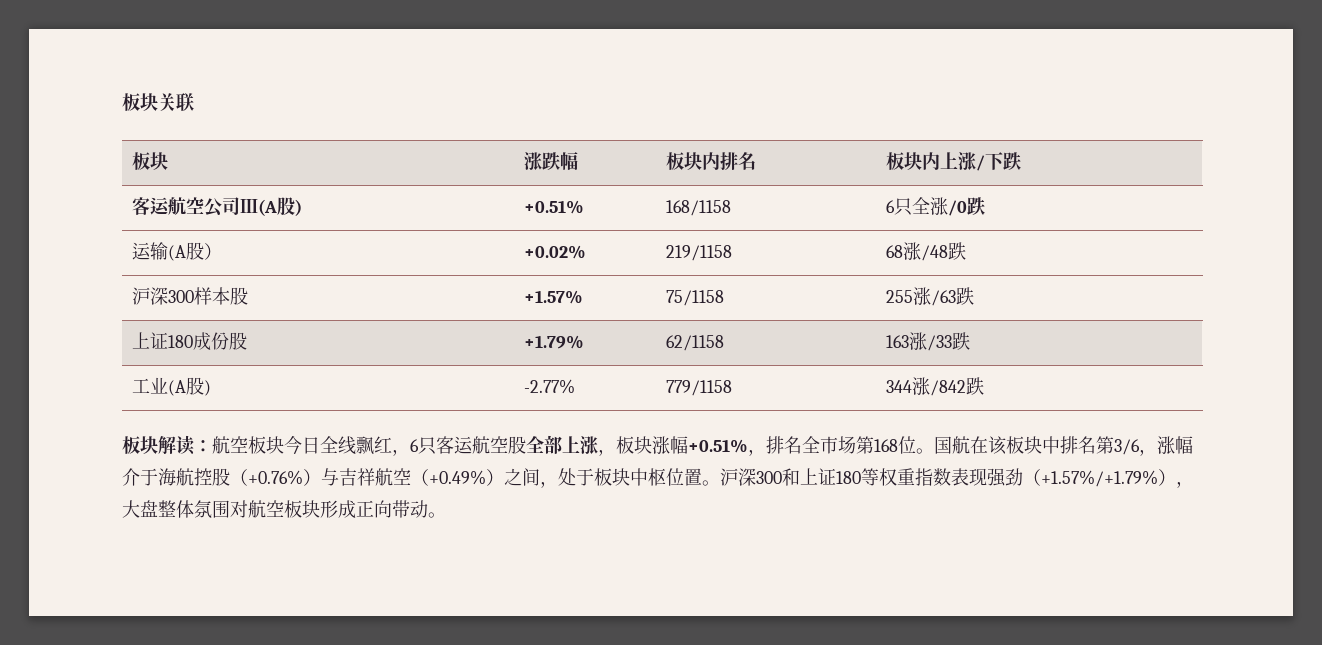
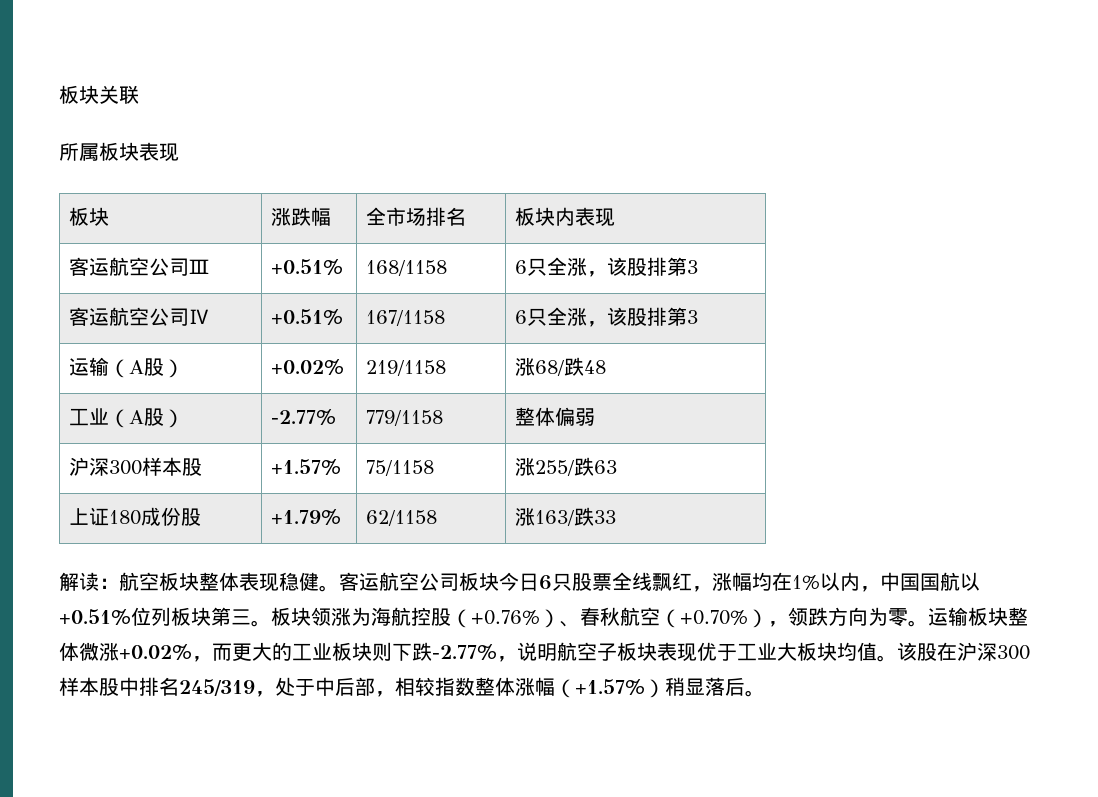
+ 所属板块表现
- 板块 | 涨跌幅 | 板块内排名 | 板块内上涨/下跌
- 客运航空公司Ⅲ(A股) | +0.51% | 168/1158 | 6只全涨/0跌
- 运输(A股） | +0.02% | 219/1158 | 68涨/48跌
+ 板块 | 涨跌幅 | 全市场排名 | 板块内表现
+ 客运航空公司Ⅲ | +0.51% | 168/1158 | 6只全涨，该股排第3
+ 客运航空公司Ⅳ | +0.51% | 167/1158 | 6只全涨，该股排第3
+ 运输（A股） | +0.02% | 219/1158 | 涨68/跌48
+ 工业（A股） | -2.77% | 779/1158 | 整体偏弱
- 沪深300样本股 | +1.57% | 75/1158 | 255涨/63跌
+ 沪深300样本股 | +1.57% | 75/1158 | 涨255/跌63
- 上证180成份股 | +1.79% | 62/1158 | 163涨/33跌
- 工业(A股) | -2.77% | 779/1158 | 344涨/842跌
- 板块解读：航空板块今日全线飘红，6只客运航空股全部上涨，板块涨幅+0.51%，排名全市场第168位。国航在该板块中排名第3/6，涨幅介于海航控股（+0.76%）与吉祥航空（+0.49%）之间，处于板块中枢位置。沪深300和上证180等权重指数表现强劲（+1.57%/+1.79%），大盘整体氛围对航空板块形成正向带动。
+ 上证180成份股 | +1.79% | 62/1158 | 涨163/跌33
+ 解读：航空板块整体表现稳健。客运航空公司板块今日6只股票全线飘红，涨幅均在1%以内，中国国航以+0.51%位列板块第三。板块领涨为海航控股（+0.76%）、春秋航空（+0.70%），领跌方向为零。运输板块整体微涨+0.02%，而更大的工业板块则下跌-2.77%，说明航空子板块表现优于工业大板块均值。该股在沪深300样本股中排名245/319，处于中后部，相较指数整体涨幅（+1.57%）稍显落后。

